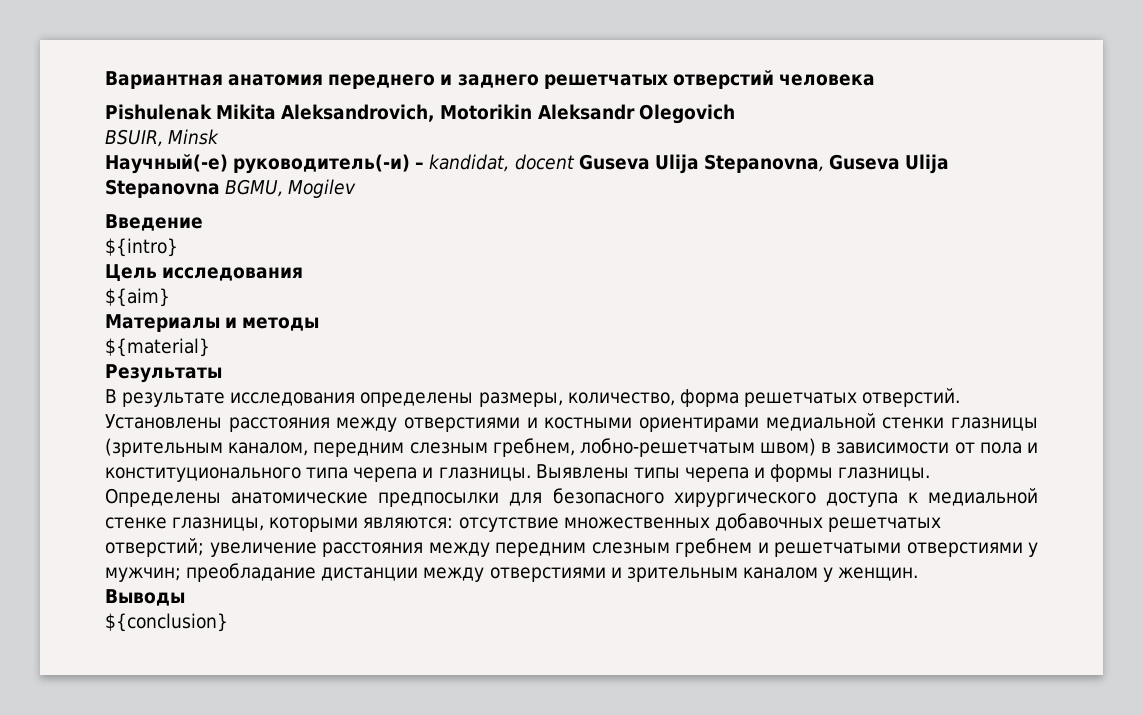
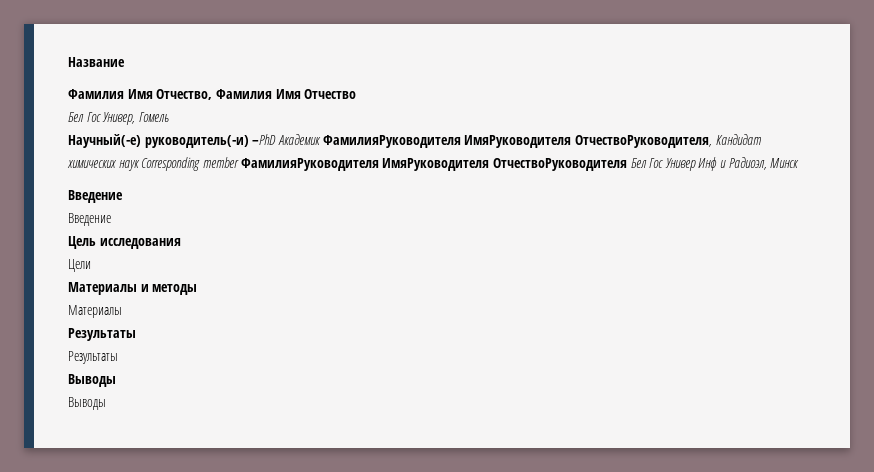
- Вариантная анатомия переднего и заднего решетчатых отверстий человека
- Pishulenak Mikita Aleksandrovich, Motorikin Aleksandr Olegovich
- BSUIR, Minsk
- Научный(-е) руководитель(-и) – kandidat, docent Guseva Ulija Stepanovna, Guseva Ulija Stepanovna BGMU, Mogilev
+ Название
+ Фамилия Имя Отчество, Фамилия Имя Отчество
+ Бел Гос Универ, Гомель
+ Научный(-е) руководитель(-и) –PhD Академик ФамилияРуководителя ИмяРуководителя ОтчествоРуководителя, Кандидат химических наук Corresponding member ФамилияРуководителя ИмяРуководителя ОтчествоРуководителя Бел Гос Универ Инф и Радиоэл, Минск
  Введение
- ${intro}
+ Введение
- ${aim}
+ Цели
  Материалы и методы
- ${material}
+ Материалы
  Результаты
- В результате исследования определены размеры, количество, форма решетчатых отверстий. Установлены расстояния между отверстиями и костными ориентирами медиальной стенки глазницы (зрительным каналом, передним слезным гребнем, лобно-решетчатым швом) в зависимости от пола и конституционального типа черепа и глазницы. Выявлены типы черепа и формы глазницы. Определены анатомические предпосылки для безопасного хирургического доступа к медиальной стенке глазницы, которыми являются: отсутствие множественных добавочных решетчатых отверстий; увеличение расстояния между передним слезным гребнем и решетчатыми отверстиями у мужчин; преобладание дистанции между отверстиями и зрительным каналом у женщин.
+ Результаты
  Выводы
- ${conclusion}
+ Выводы

